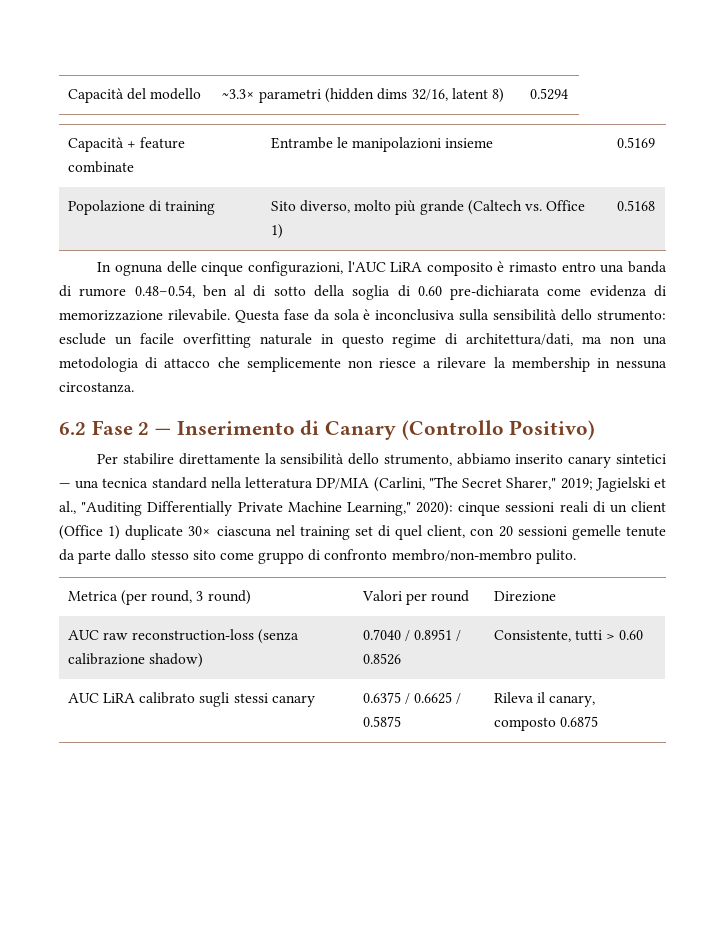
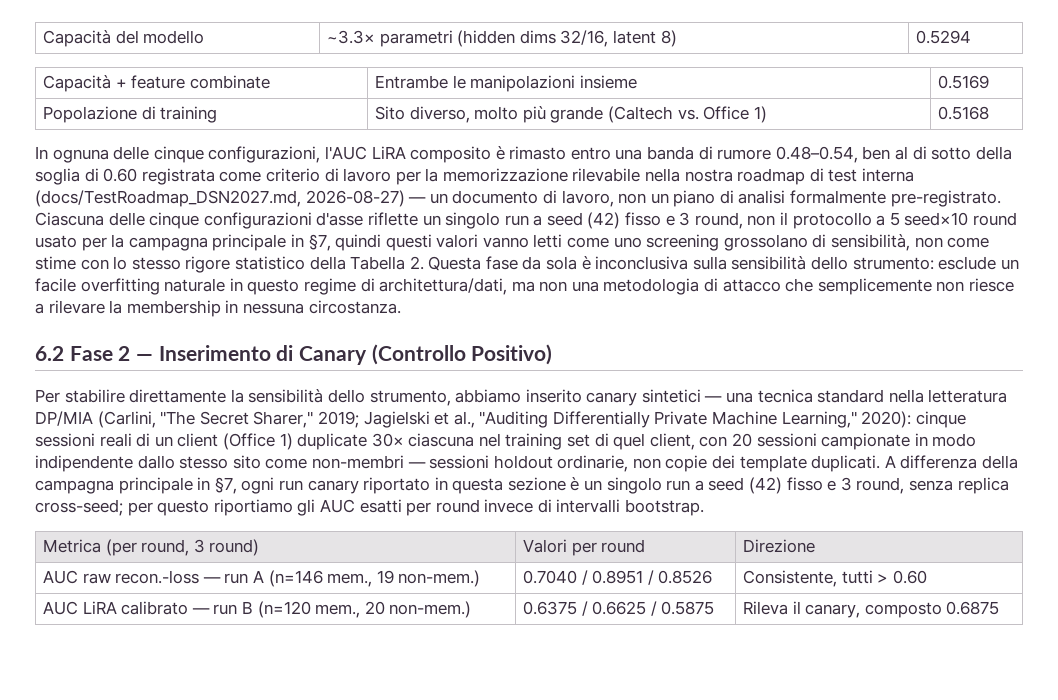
- In ognuna delle cinque configurazioni, l'AUC LiRA composito è rimasto entro una banda di rumore 0.48–0.54, ben al di sotto della soglia di 0.60 pre-dichiarata come evidenza di memorizzazione rilevabile. Questa fase da sola è inconclusiva sulla sensibilità dello strumento:
+ In ognuna delle cinque configurazioni, l'AUC LiRA composito è rimasto entro una banda di rumore 0.48–0.54, ben al di sotto della soglia di 0.60 registrata come criterio di lavoro per la memorizzazione rilevabile nella nostra roadmap di test interna (docs/TestRoadmap_DSN2027.md, 2026-08-27) — un documento di lavoro, non un piano di analisi formalmente pre-registrato. Ciascuna delle cinque configurazioni d'asse riflette un singolo run a seed (42) fisso e 3 round, non il protocollo a 5 seed×10 round usato per la campagna principale in §7, quindi questi valori vanno letti come uno screening grossolano di sensibilità, non come stime con lo stesso rigore statistico della Tabella 2. Questa fase da sola è inconclusiva sulla sensibilità dello strumento:
- Per stabilire direttamente la sensibilità dello strumento, abbiamo inserito canary sintetici — una tecnica standard nella letteratura DP/MIA (Carlini, "The Secret Sharer," 2019; Jagielski et al., "Auditing Differentially Private Machine Learning," 2020): cinque sessioni reali di un client (Office 1) duplicate 30× ciascuna nel training set di quel client, con 20 sessioni gemelle tenute da parte dallo stesso sito come gruppo di confronto membro/non-membro pulito.
+ Per stabilire direttamente la sensibilità dello strumento, abbiamo inserito canary sintetici — una tecnica standard nella letteratura DP/MIA (Carlini, "The Secret Sharer," 2019; Jagielski et al., "Auditing Differentially Private Machine Learning," 2020): cinque sessioni reali di un client (Office 1) duplicate 30× ciascuna nel training set di quel client, con 20 sessioni campionate in modo indipendente dallo stesso sito come non-membri — sessioni holdout ordinarie, non copie dei template duplicati. A differenza della campagna principale in §7, ogni run canary riportato in questa sezione è un singolo run a seed (42) fisso e 3 round, senza replica cross-seed; per questo riportiamo gli AUC esatti per round invece di intervalli bootstrap.
- AUC raw reconstruction-loss (senza calibrazione shadow) | 0.7040 / 0.8951 / 0.8526 | Consistente, tutti > 0.60
+ AUC raw recon.-loss — run A (n=146 mem., 19 non-mem.) | 0.7040 / 0.8951 / 0.8526 | Consistente, tutti > 0.60
- AUC LiRA calibrato sugli stessi canary | 0.6375 / 0.6625 / 0.5875 | Rileva il canary, composto 0.6875
+ AUC LiRA calibrato — run B (n=120 mem., 20 non-mem.) | 0.6375 / 0.6625 / 0.5875 | Rileva il canary, composto 0.6875

